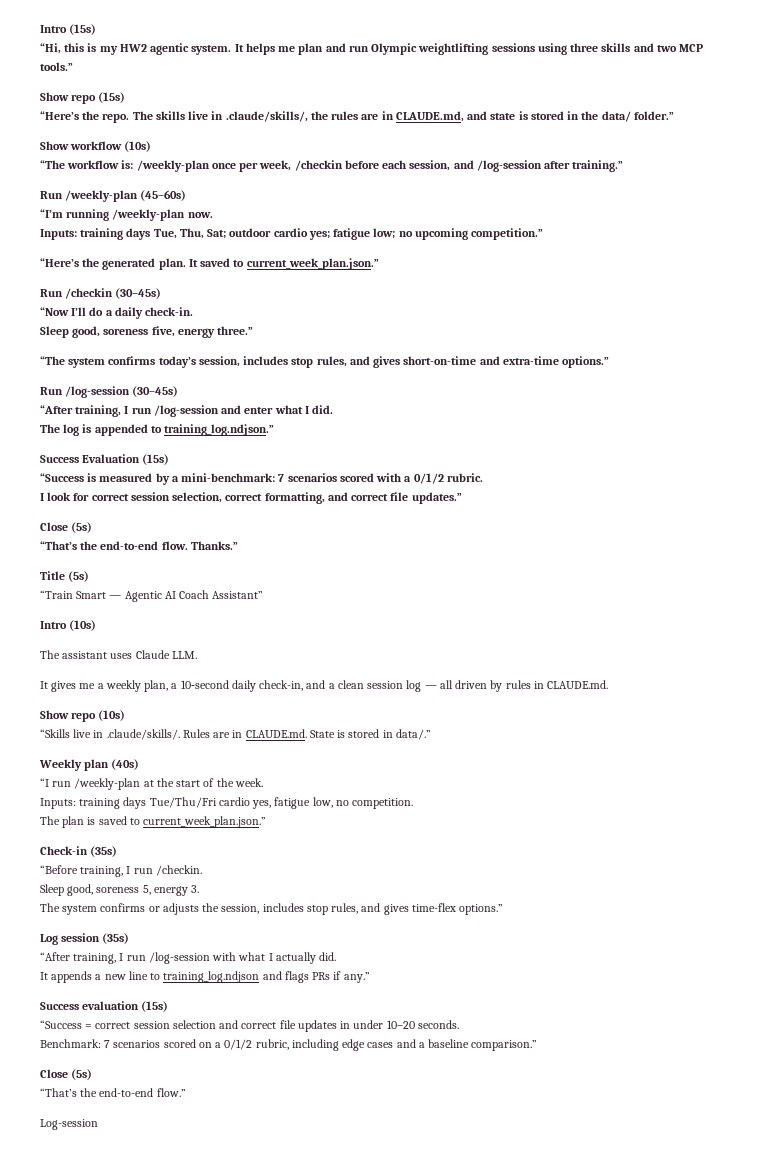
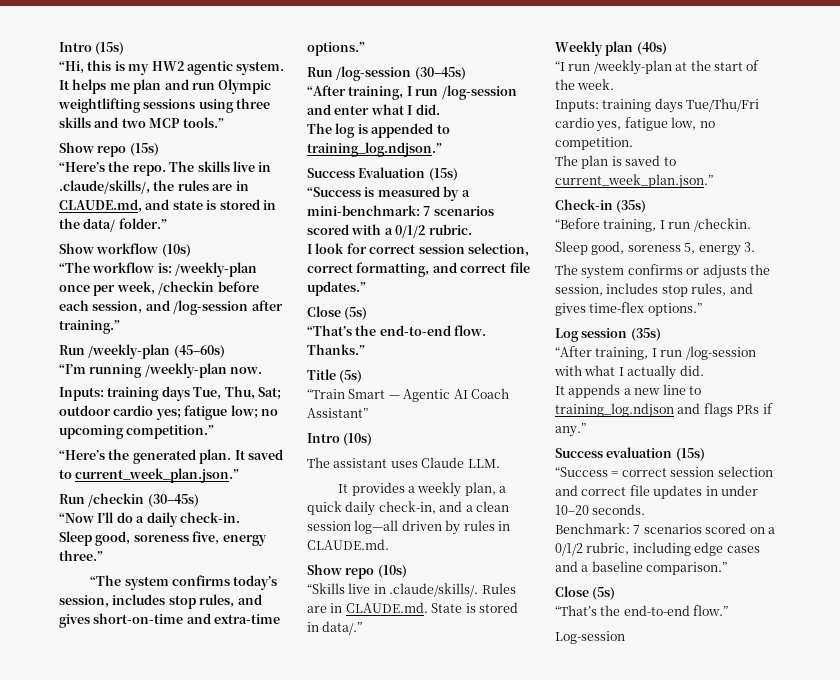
- It gives me a weekly plan, a 10‑second daily check-in, and a clean session log — all driven by rules in CLAUDE.md.
+ It provides a weekly plan, a quick daily check-in, and a clean session log—all driven by rules in CLAUDE.md.

